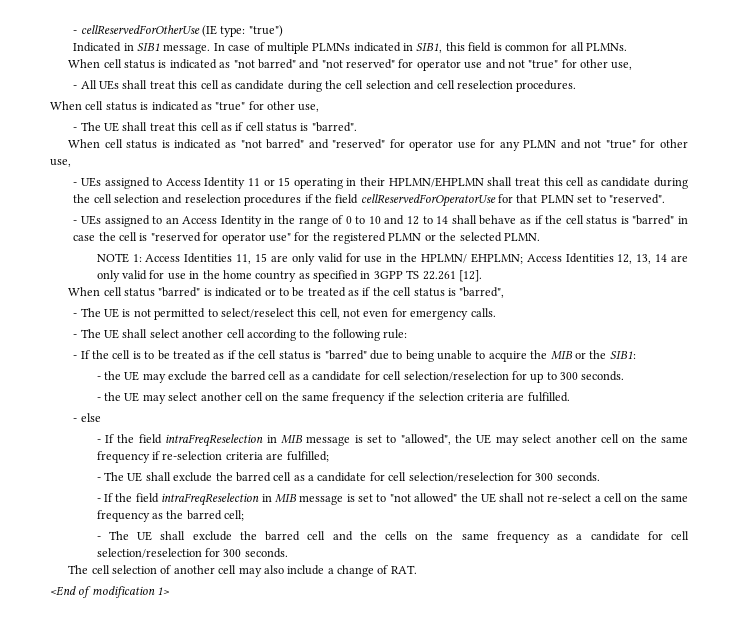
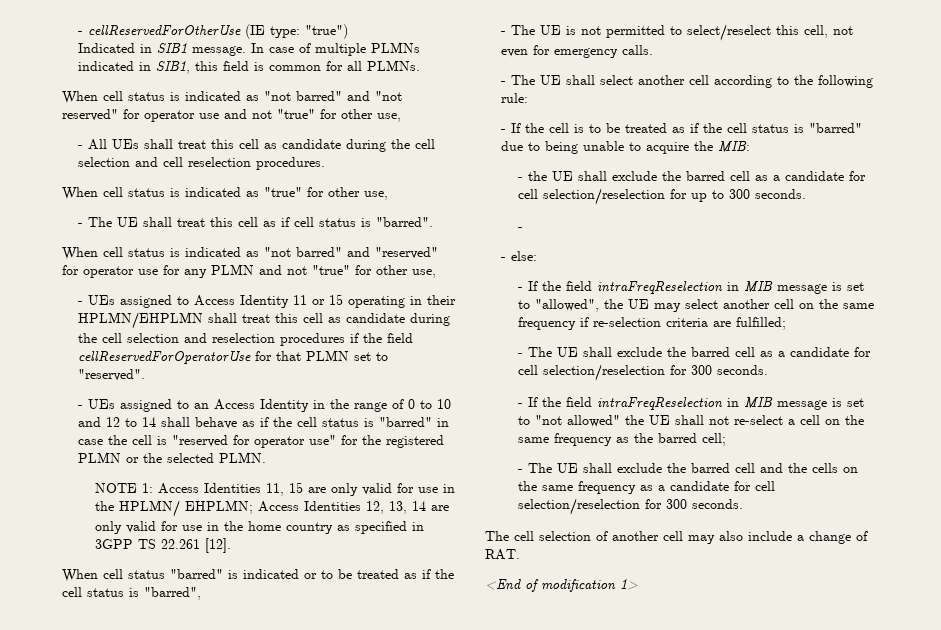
- - If the cell is to be treated as if the cell status is "barred" due to being unable to acquire the MIB or the SIB1:
- - the UE may exclude the barred cell as a candidate for cell selection/reselection for up to 300 seconds.
- - the UE may select another cell on the same frequency if the selection criteria are fulfilled.
- - else
+ - If the cell is to be treated as if the cell status is "barred" due to being unable to acquire the MIB:
+ - the UE shall exclude the barred cell as a candidate for cell selection/reselection for up to 300 seconds.
+ -
+ - else:

